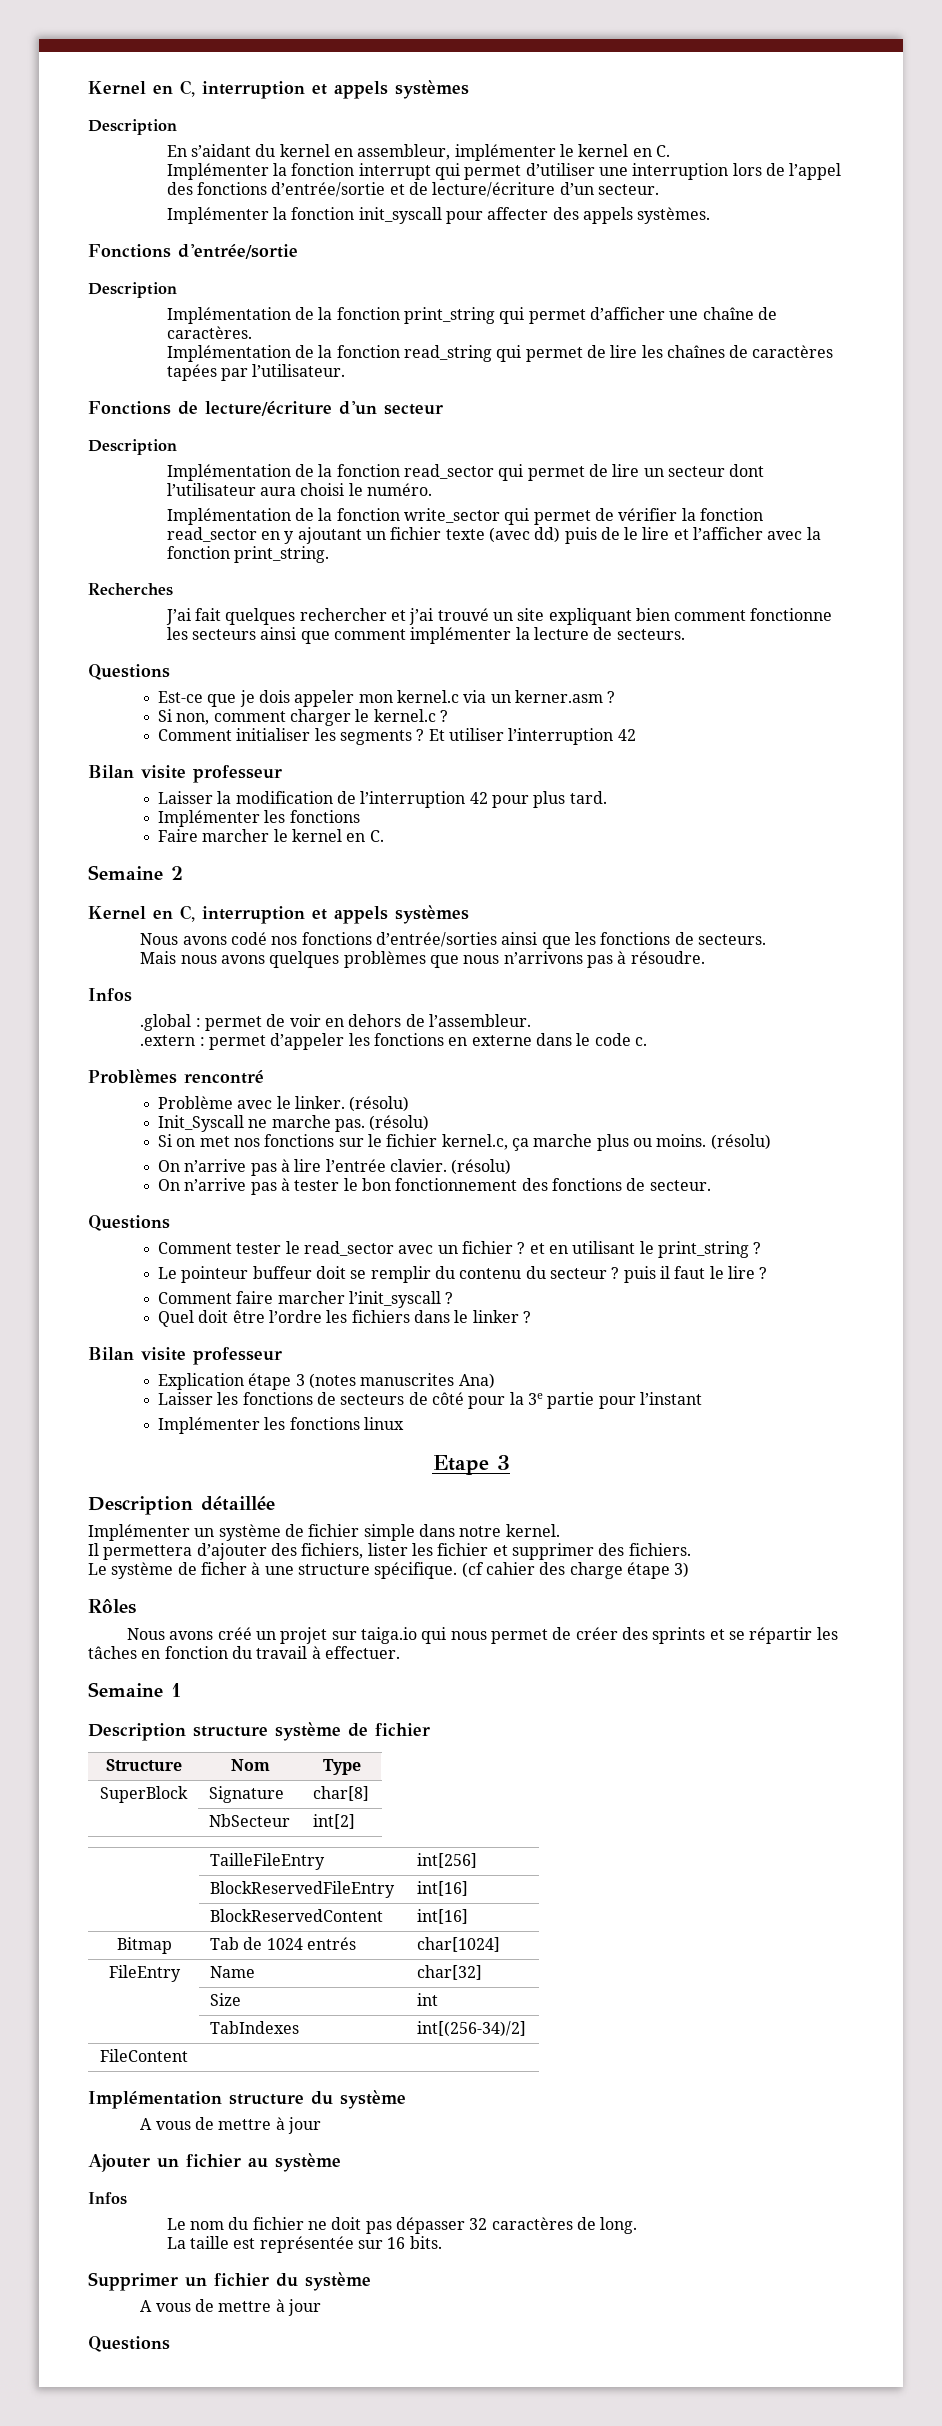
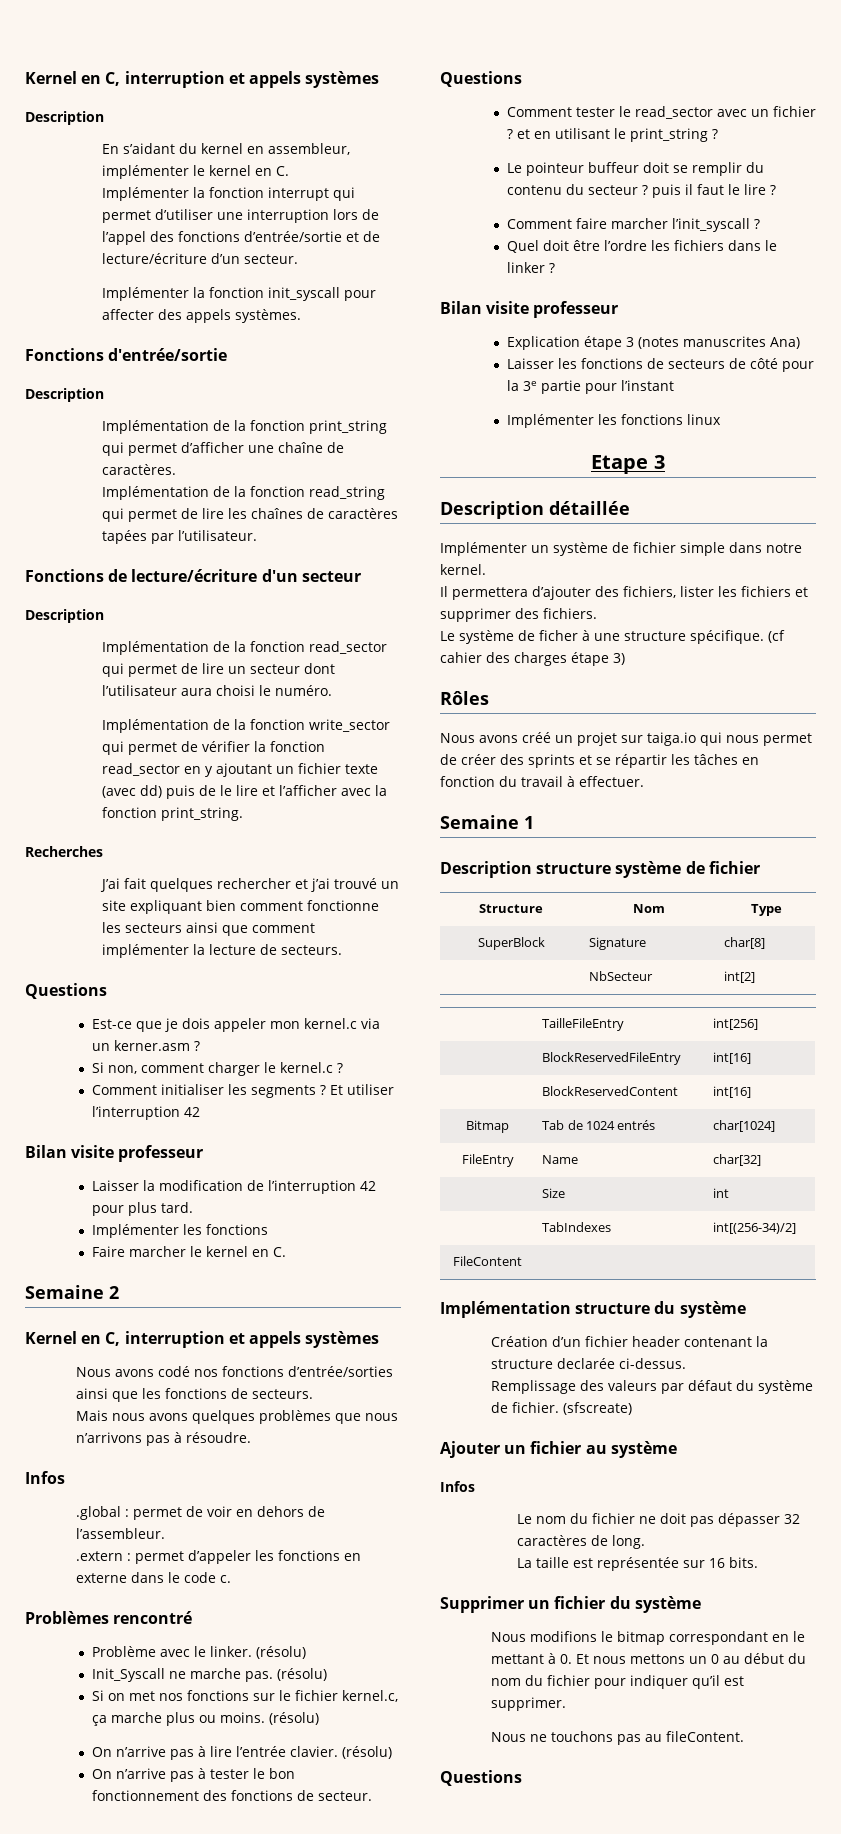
- Il permettera d’ajouter des fichiers, lister les fichier et supprimer des fichiers.
+ Il permettera d’ajouter des fichiers, lister les fichiers et supprimer des fichiers.
- (cf cahier des charge étape 3)
+ (cf cahier des charges étape 3)
  Implémentation structure du système
- A vous de mettre à jour
+ Création d’un fichier header contenant la structure declarée ci-dessus.
+ Remplissage des valeurs par défaut du système de fichier. (sfscreate)
  Supprimer un fichier du système
- A vous de mettre à jour
+ Nous modifions le bitmap correspondant en le mettant à 0. Et nous mettons un 0 au début du nom du fichier pour indiquer qu’il est supprimer.
+ Nous ne touchons pas au fileContent.

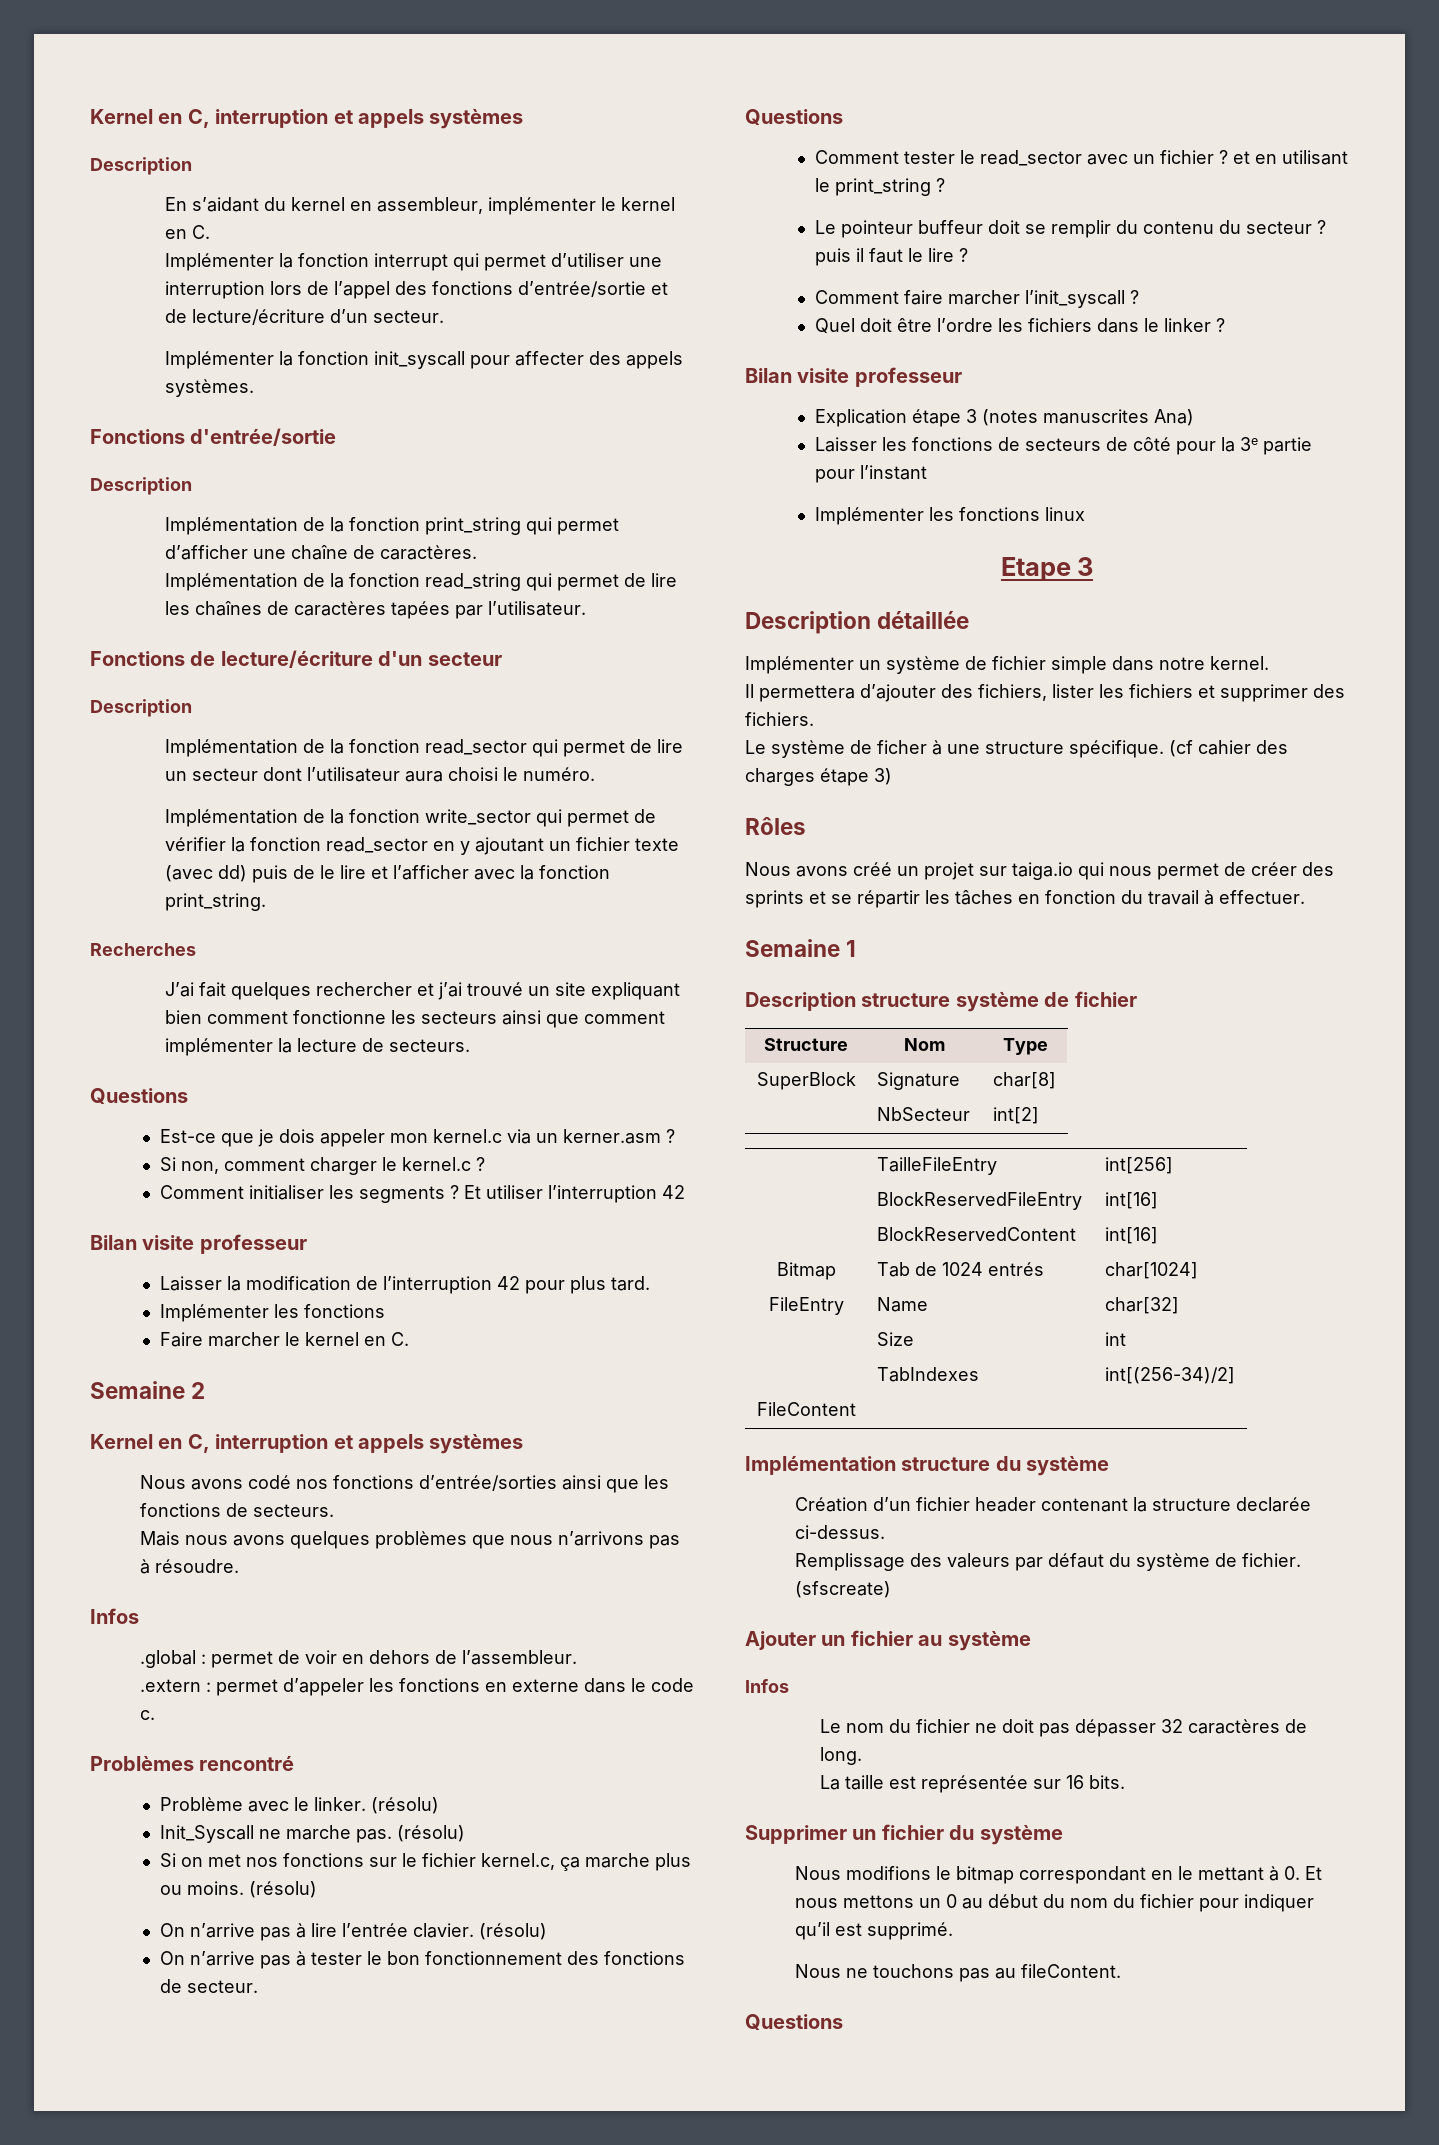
- Nous modifions le bitmap correspondant en le mettant à 0. Et nous mettons un 0 au début du nom du fichier pour indiquer qu’il est supprimer.
+ Nous modifions le bitmap correspondant en le mettant à 0. Et nous mettons un 0 au début du nom du fichier pour indiquer qu’il est supprimé.

